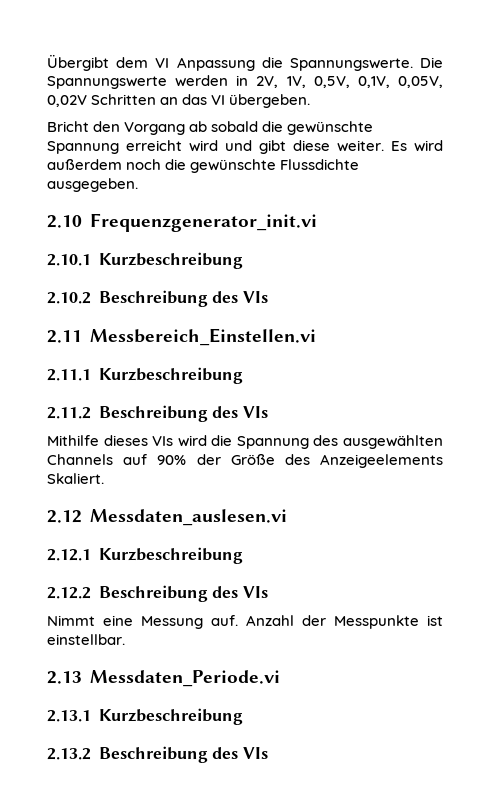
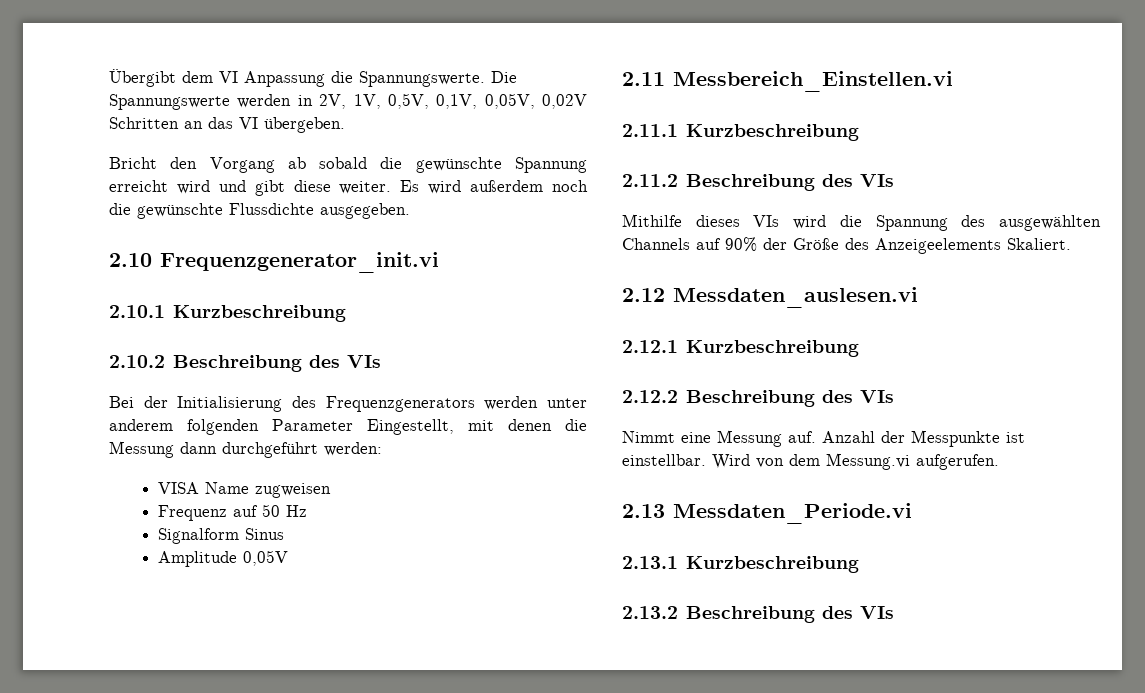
+ Bei der Initialisierung des Frequenzgenerators werden unter anderem folgenden Parameter Eingestellt, mit denen die Messung dann durchgeführt werden:
+ VISA Name zugweisen
+ Frequenz auf 50 Hz
+ Signalform Sinus
+ Amplitude 0,05V
+ Wird von dem Messung.vi aufgerufen.

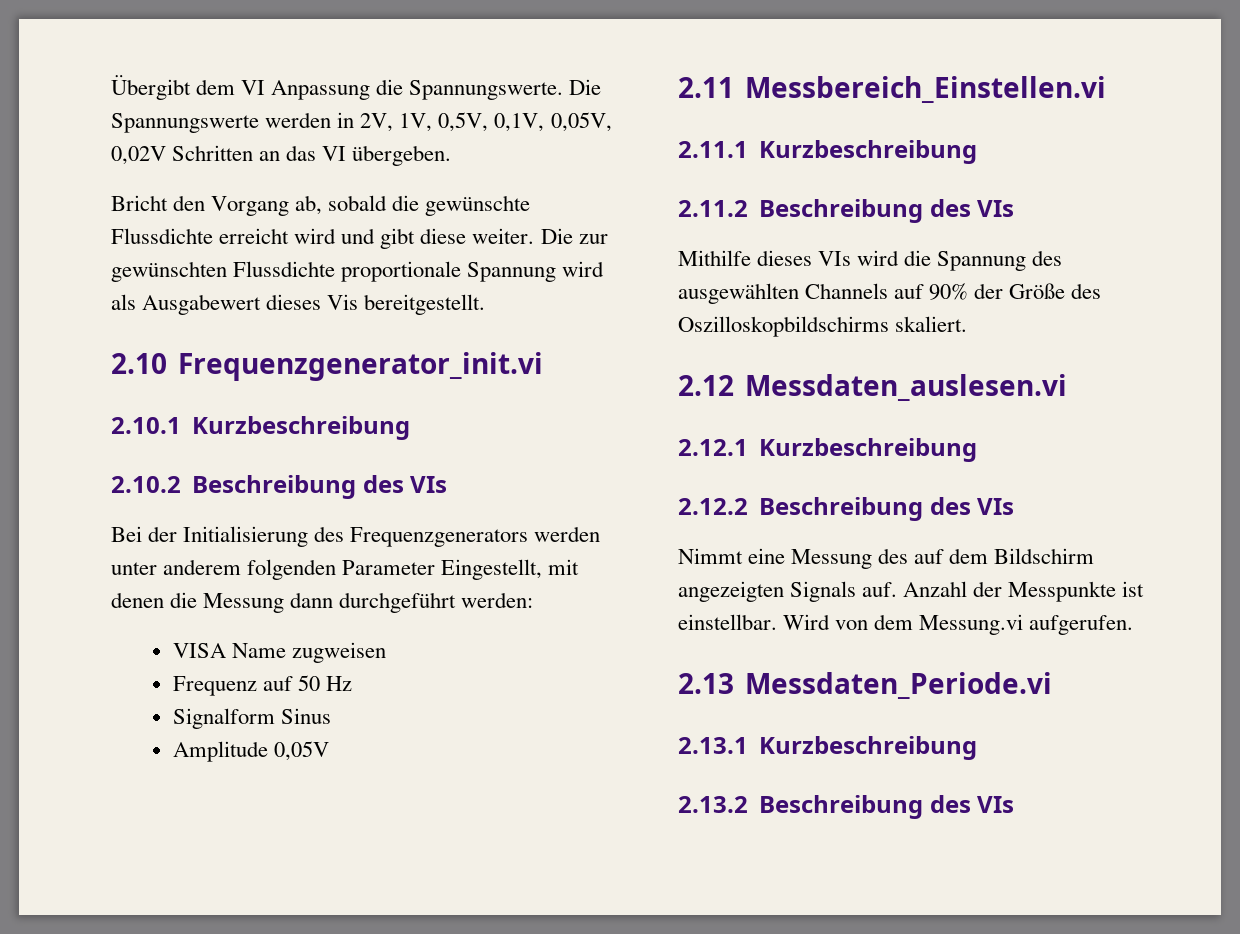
- Bricht den Vorgang ab sobald die gewünschte Spannung erreicht wird und gibt diese weiter.
+ Bricht den Vorgang ab, sobald die gewünschte Flussdichte erreicht wird und gibt diese weiter.
- Es wird außerdem noch die gewünschte Flussdichte ausgegeben.
+ Die zur gewünschten Flussdichte proportionale Spannung wird als Ausgabewert dieses Vis bereitgestellt.
- Mithilfe dieses VIs wird die Spannung des ausgewählten Channels auf 90% der Größe des Anzeigeelements Skaliert.
+ Mithilfe dieses VIs wird die Spannung des ausgewählten Channels auf 90% der Größe des Oszilloskopbildschirms skaliert.
- Nimmt eine Messung auf.
+ Nimmt eine Messung des auf dem Bildschirm angezeigten Signals auf.

